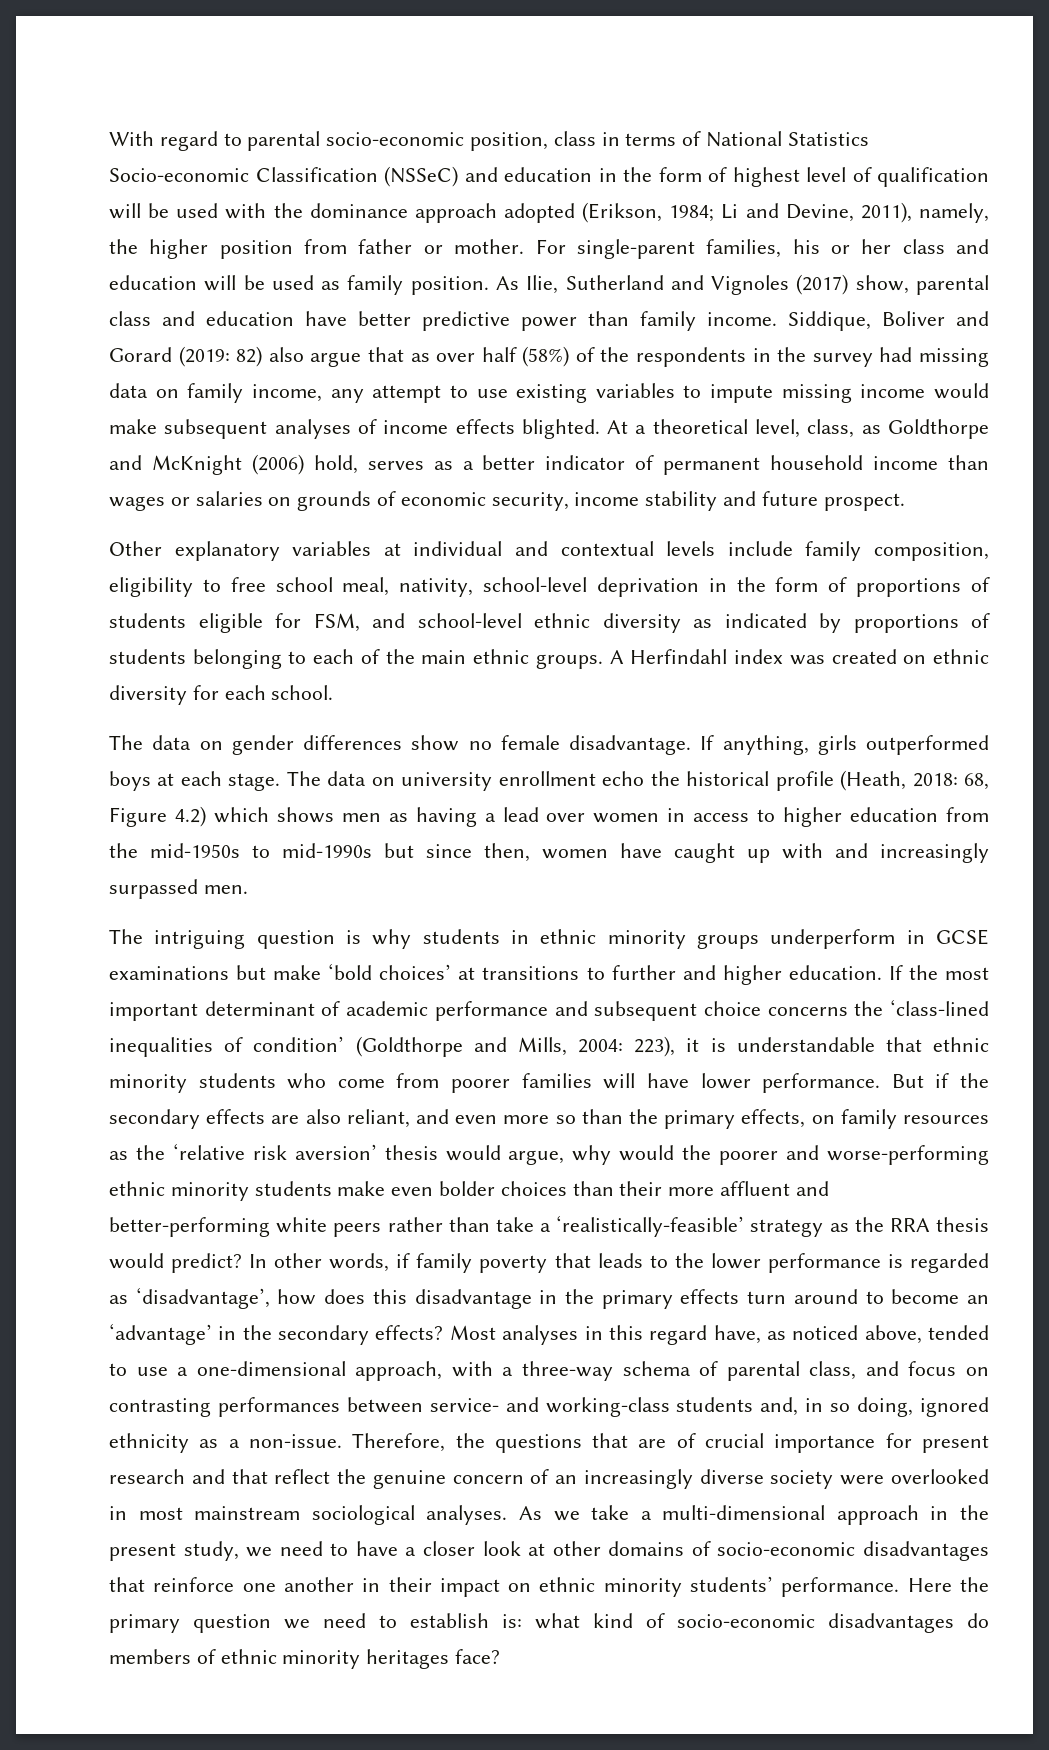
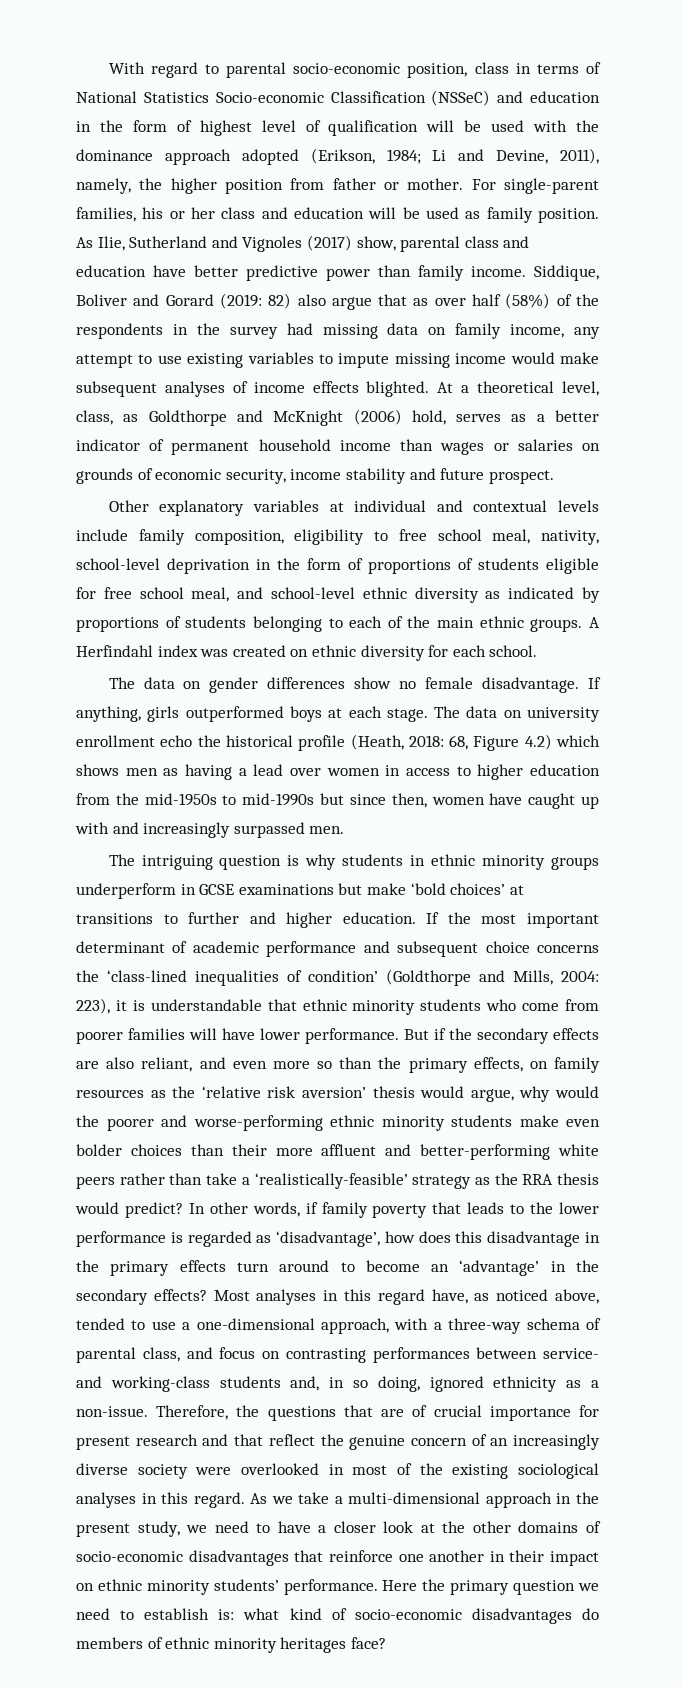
- Other explanatory variables at individual and contextual levels include family composition, eligibility to free school meal, nativity, school-level deprivation in the form of proportions of students eligible for FSM, and school-level ethnic diversity as indicated by proportions of students belonging to each of the main ethnic groups.
+ Other explanatory variables at individual and contextual levels include family composition, eligibility to free school meal, nativity, school-level deprivation in the form of proportions of students eligible for free school meal, and school-level ethnic diversity as indicated by proportions of students belonging to each of the main ethnic groups.
- Therefore, the questions that are of crucial importance for present research and that reflect the genuine concern of an increasingly diverse society were overlooked in most mainstream sociological analyses.
+ Therefore, the questions that are of crucial importance for present research and that reflect the genuine concern of an increasingly diverse society were overlooked in most of the existing sociological analyses in this regard.
- As we take a multi-dimensional approach in the present study, we need to have a closer look at other domains of socio-economic disadvantages that reinforce one another in their impact on ethnic minority students’ performance.
+ As we take a multi-dimensional approach in the present study, we need to have a closer look at the other domains of socio-economic disadvantages that reinforce one another in their impact on ethnic minority students’ performance.

